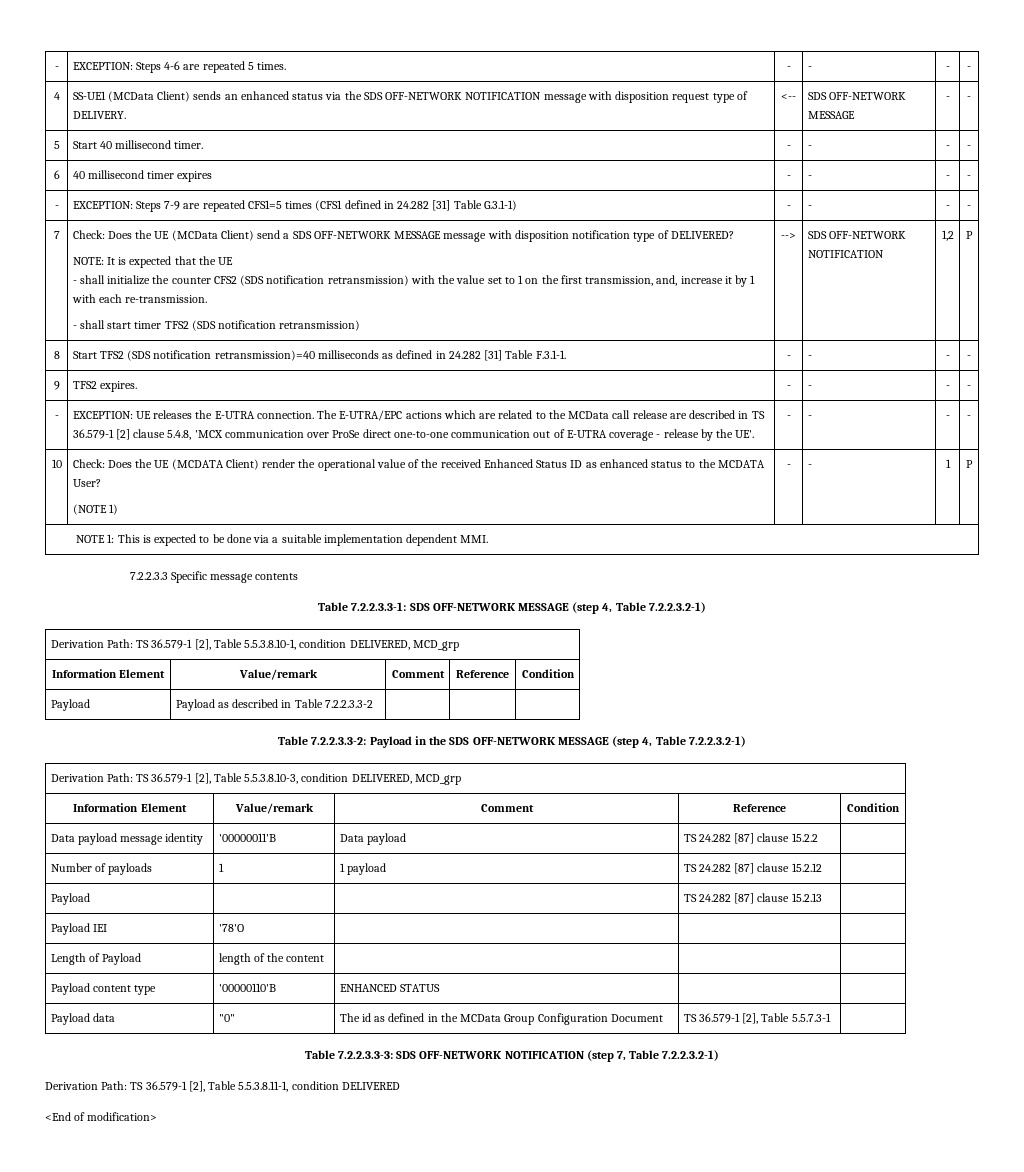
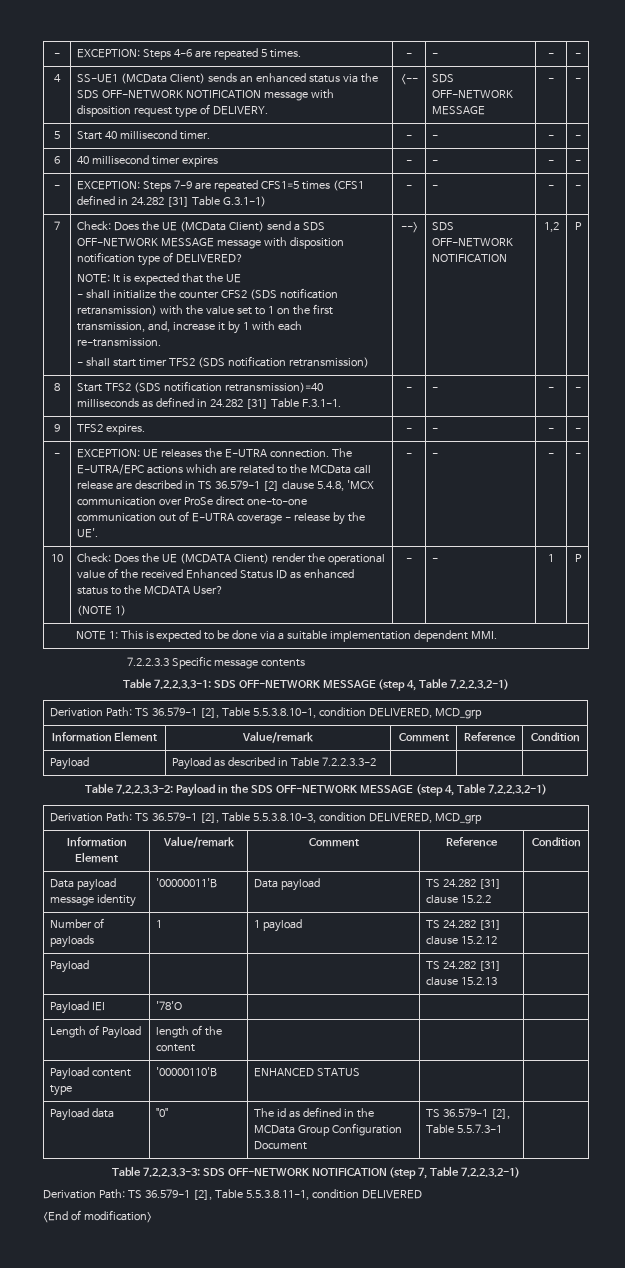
- Data payload message identity | '00000011'B | Data payload | TS 24.282 [87] clause 15.2.2 |
+ Data payload message identity | '00000011'B | Data payload | TS 24.282 [31] clause 15.2.2 |
- Number of payloads | 1 | 1 payload | TS 24.282 [87] clause 15.2.12 |
+ Number of payloads | 1 | 1 payload | TS 24.282 [31] clause 15.2.12 |
- Payload | | | TS 24.282 [87] clause 15.2.13 |
+ Payload | | | TS 24.282 [31] clause 15.2.13 |

